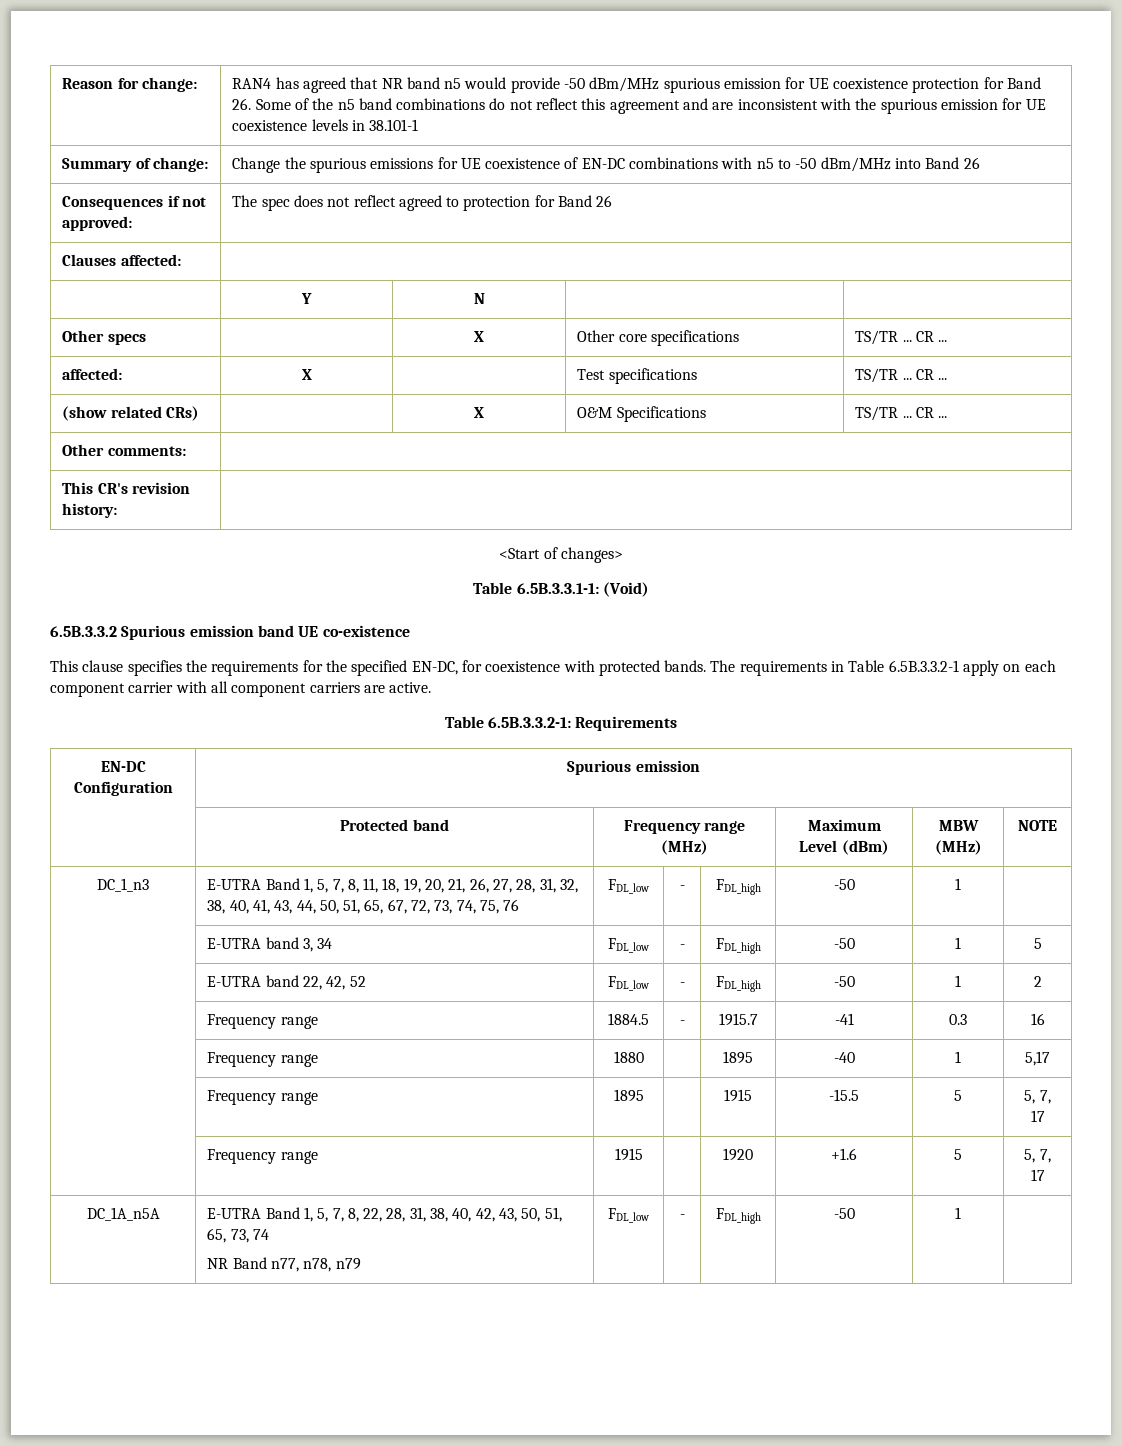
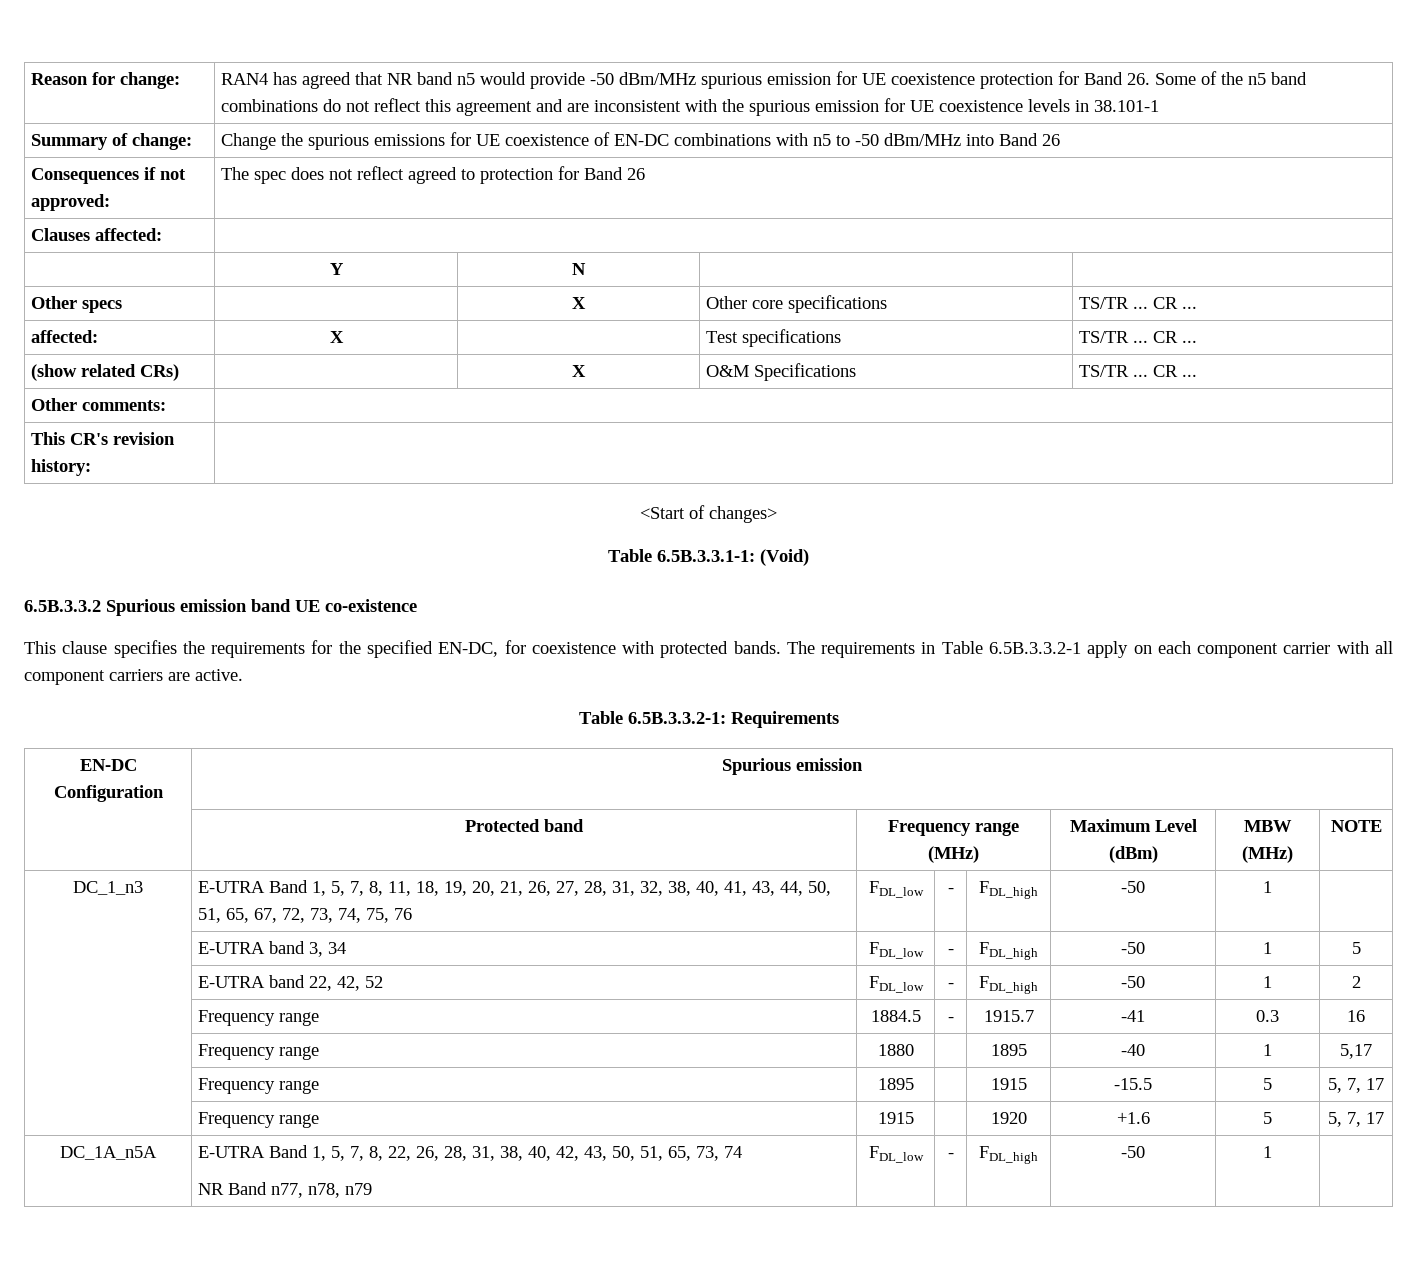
- DC_1A_n5A | E-UTRA Band 1, 5, 7, 8, 22, 28, 31, 38, 40, 42, 43, 50, 51, 65, 73, 74
+ DC_1A_n5A | E-UTRA Band 1, 5, 7, 8, 22, 26, 28, 31, 38, 40, 42, 43, 50, 51, 65, 73, 74

